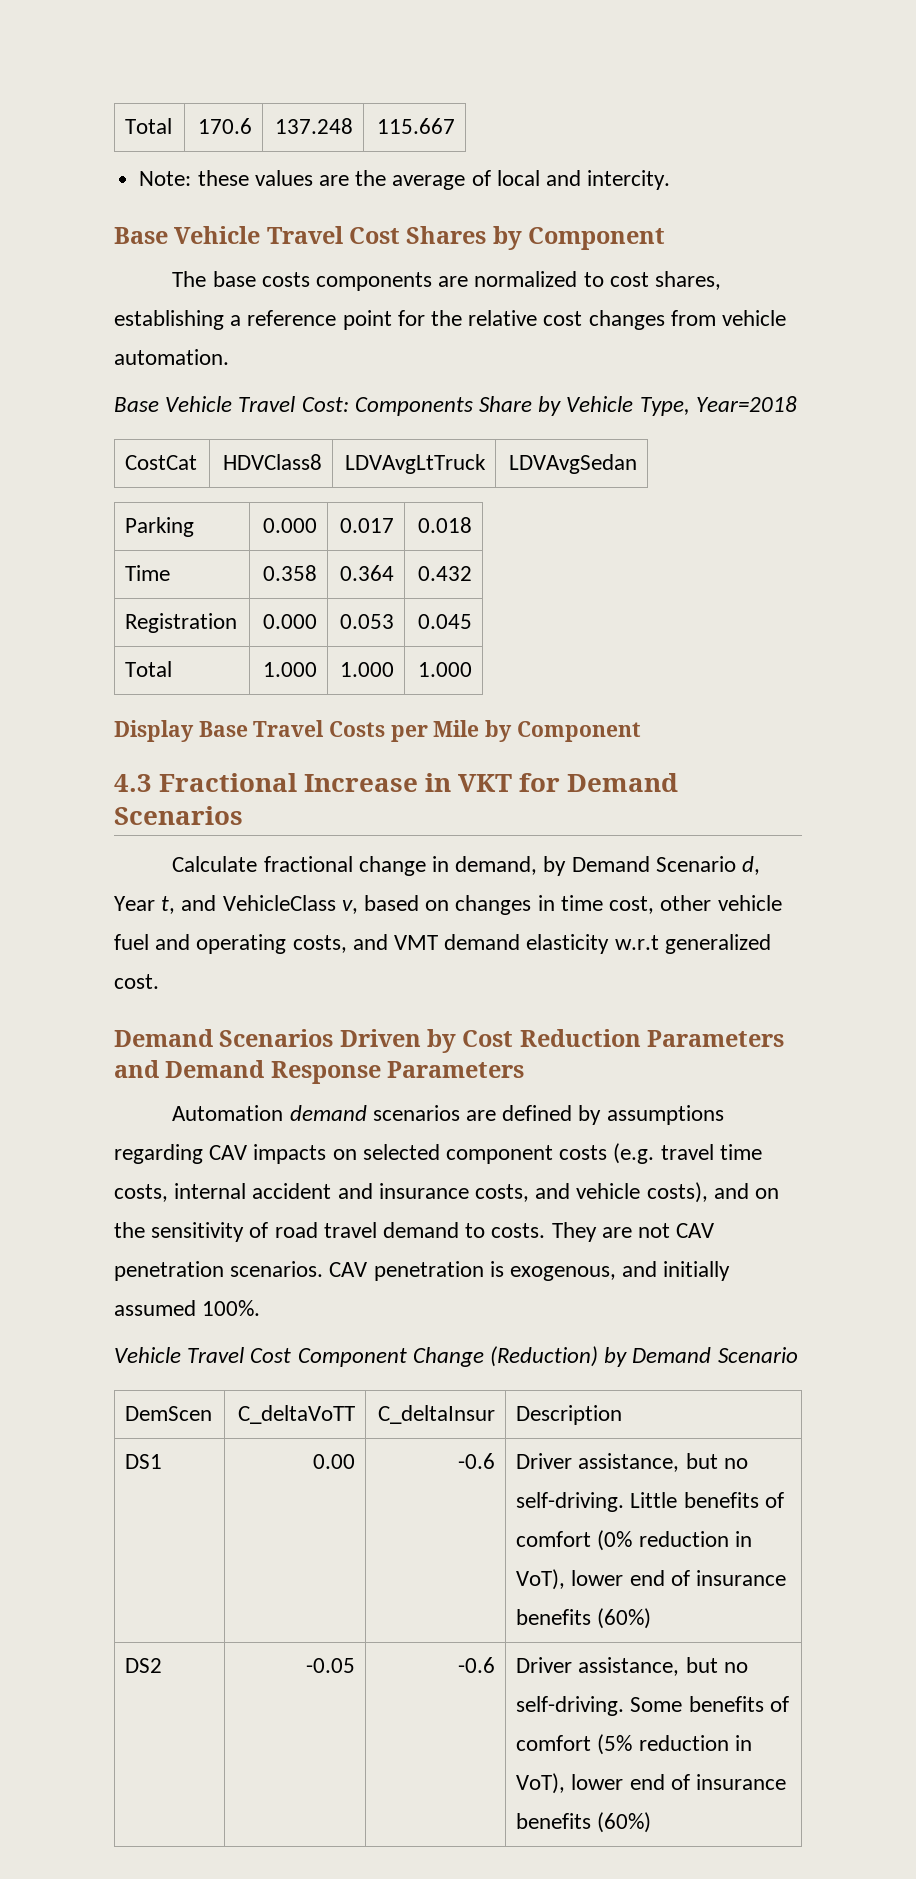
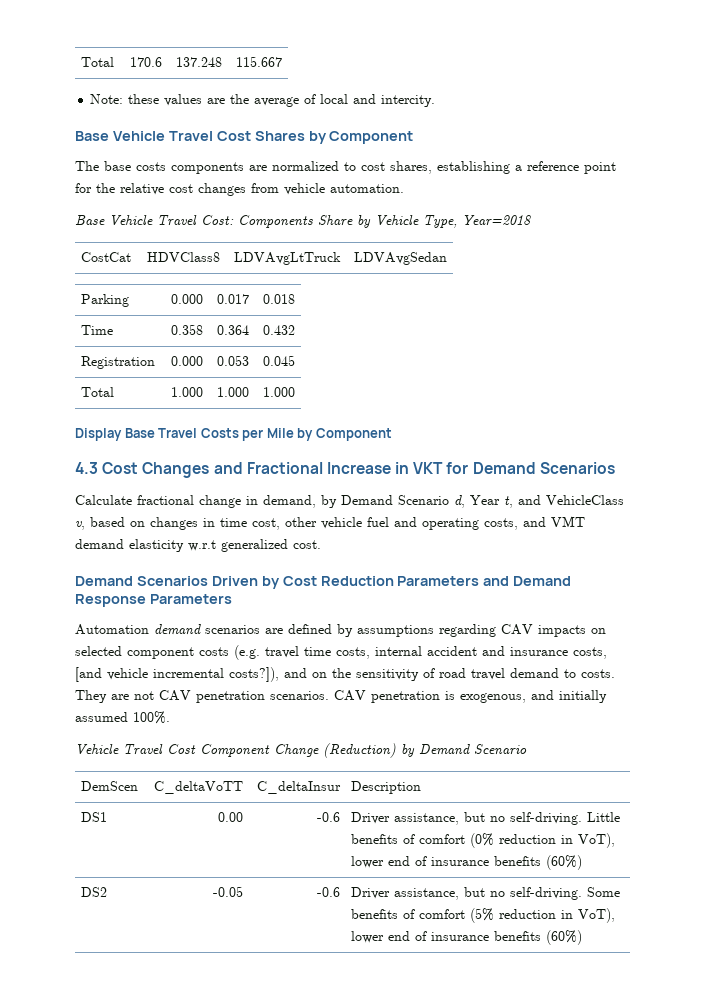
- 4.3 Fractional Increase in VKT for Demand Scenarios
+ 4.3 Cost Changes and Fractional Increase in VKT for Demand Scenarios
- Automation demand scenarios are defined by assumptions regarding CAV impacts on selected component costs (e.g. travel time costs, internal accident and insurance costs, and vehicle costs), and on the sensitivity of road travel demand to costs.
+ Automation demand scenarios are defined by assumptions regarding CAV impacts on selected component costs (e.g. travel time costs, internal accident and insurance costs, [and vehicle incremental costs?]), and on the sensitivity of road travel demand to costs.

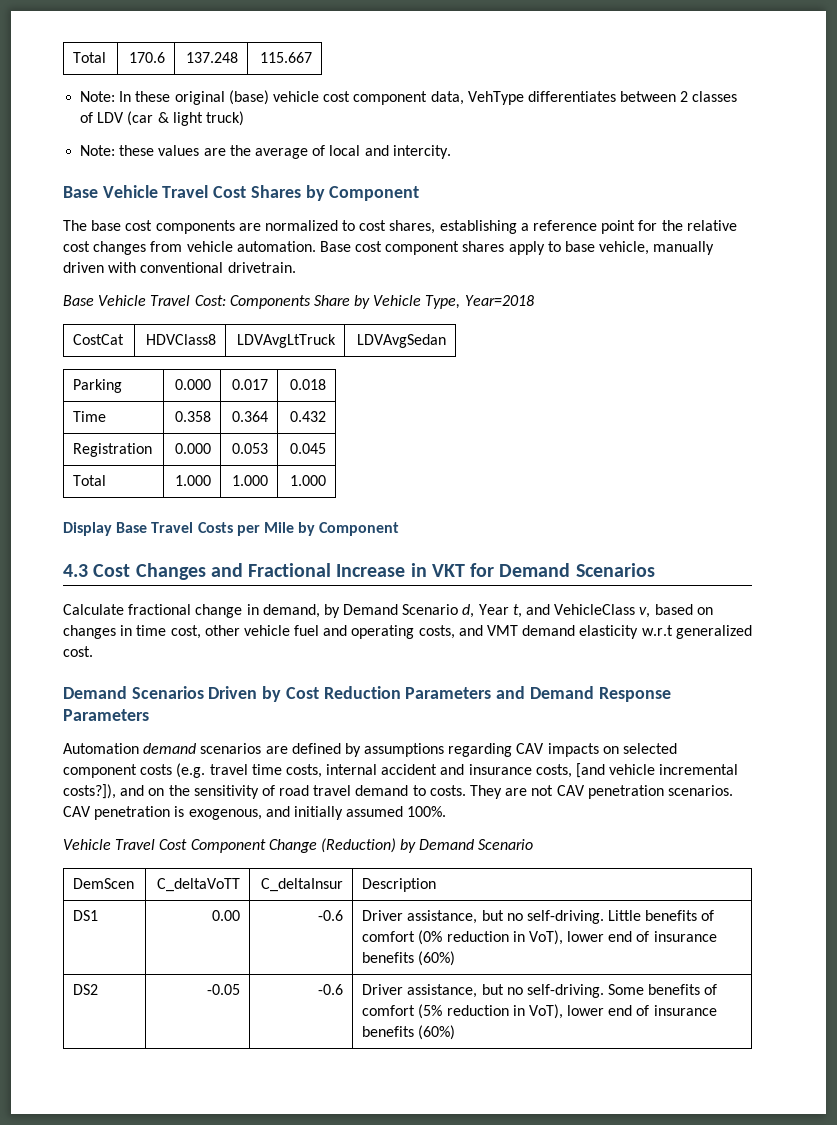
+ Note: In these original (base) vehicle cost component data, VehType differentiates between 2 classes of LDV (car & light truck)
- The base costs components are normalized to cost shares, establishing a reference point for the relative cost changes from vehicle automation.
+ The base cost components are normalized to cost shares, establishing a reference point for the relative cost changes from vehicle automation. Base cost component shares apply to base vehicle, manually driven with conventional drivetrain.

